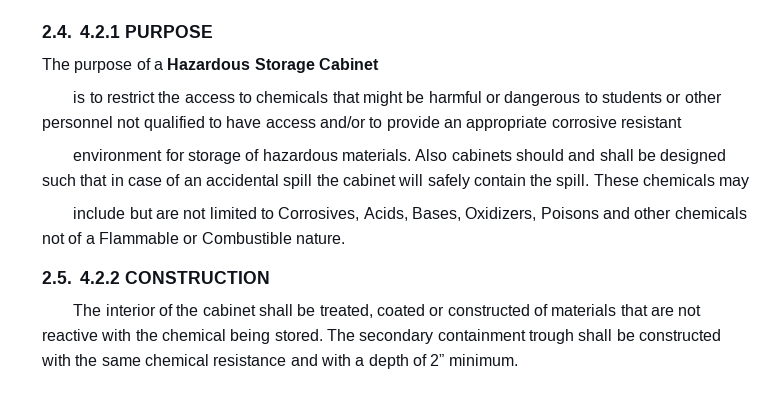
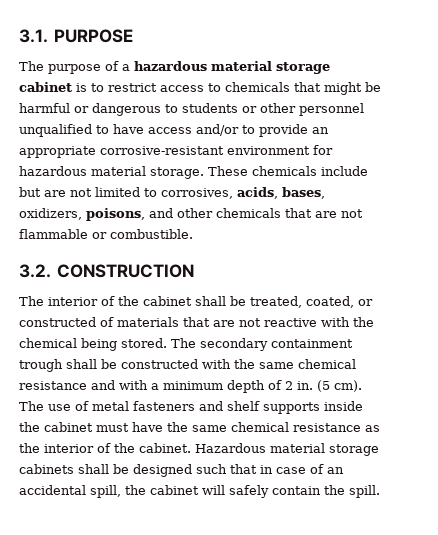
- 2.4. 4.2.1 PURPOSE
+ 3.1. PURPOSE
- The purpose of a Hazardous Storage Cabinet
- is to restrict the access to chemicals that might be harmful or dangerous to students or other personnel not qualified to have access and/or to provide an appropriate corrosive resistant
- environment for storage of hazardous materials. Also cabinets should and shall be designed such that in case of an accidental spill the cabinet will safely contain the spill.
+ The purpose of a hazardous material storage cabinet is to restrict access to chemicals that might be harmful or dangerous to students or other personnel unqualified to have access and/or to provide an appropriate corrosive-resistant environment for hazardous material storage.
- These chemicals may
- include but are not limited to Corrosives, Acids, Bases, Oxidizers, Poisons and other chemicals not of a Flammable or Combustible nature.
- 2.5. 4.2.2 CONSTRUCTION
+ These chemicals include but are not limited to corrosives, acids, bases, oxidizers, poisons, and other chemicals that are not flammable or combustible.
+ 3.2. CONSTRUCTION
- The interior of the cabinet shall be treated, coated or constructed of materials that are not reactive with the chemical being stored.
+ The interior of the cabinet shall be treated, coated, or constructed of materials that are not reactive with the chemical being stored.
- The secondary containment trough shall be constructed with the same chemical resistance and with a depth of 2” minimum.
+ The secondary containment trough shall be constructed with the same chemical resistance and with a minimum depth of 2 in. (5 cm). The use of metal fasteners and shelf supports inside the cabinet must have the same chemical resistance as the interior of the cabinet. Hazardous material storage cabinets shall be designed such that in case of an accidental spill, the cabinet will safely contain the spill.

